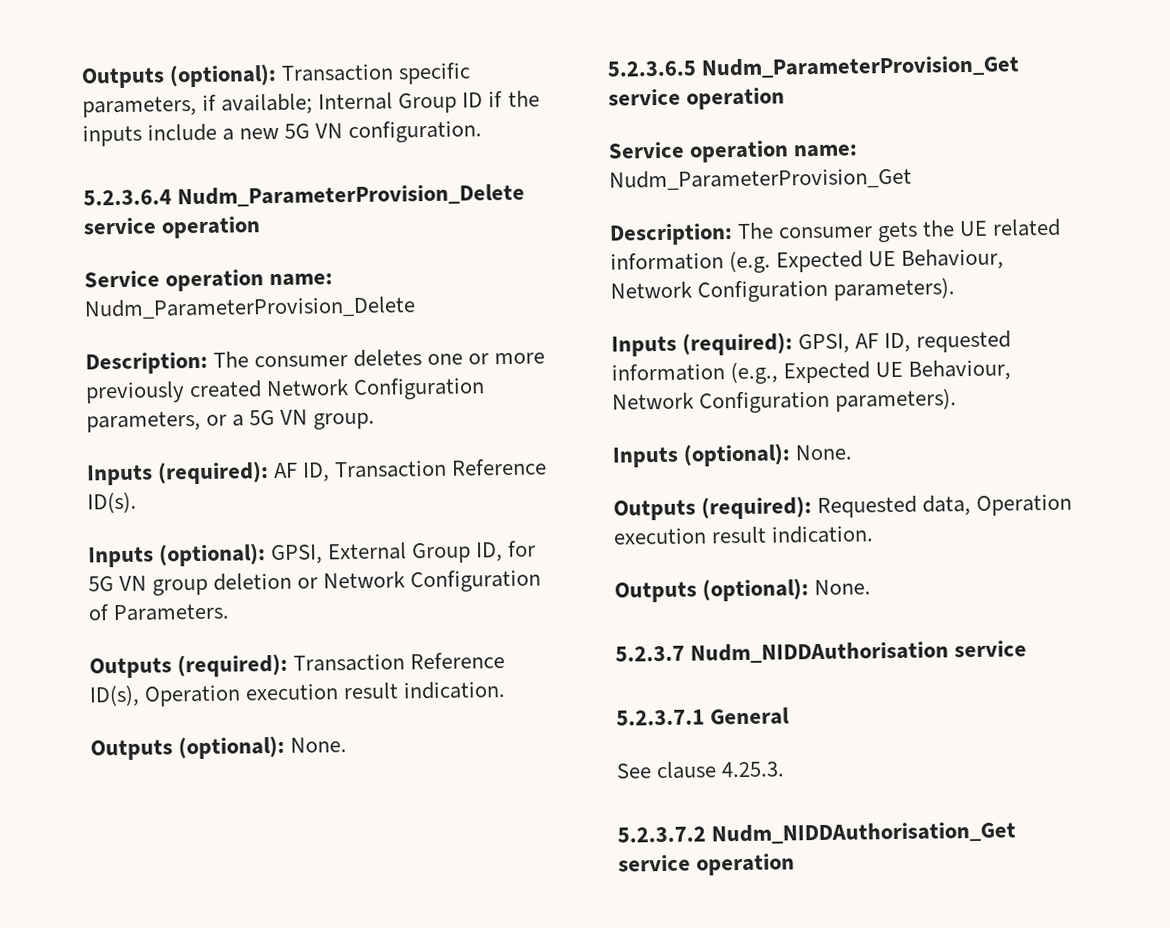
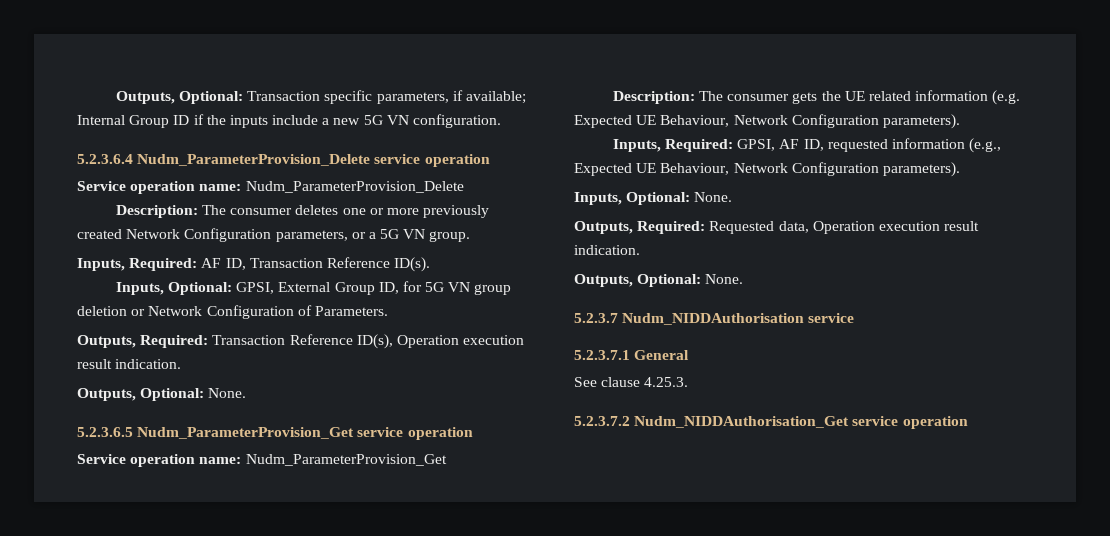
- Outputs (optional): Transaction specific parameters, if available; Internal Group ID if the inputs include a new 5G VN configuration.
+ Outputs, Optional: Transaction specific parameters, if available; Internal Group ID if the inputs include a new 5G VN configuration.
- Inputs (required): AF ID, Transaction Reference ID(s).
+ Inputs, Required: AF ID, Transaction Reference ID(s).
- Inputs (optional): GPSI, External Group ID, for 5G VN group deletion or Network Configuration of Parameters.
+ Inputs, Optional: GPSI, External Group ID, for 5G VN group deletion or Network Configuration of Parameters.
- Outputs (required): Transaction Reference ID(s), Operation execution result indication.
- Outputs (optional): None.
+ Outputs, Required: Transaction Reference ID(s), Operation execution result indication.
+ Outputs, Optional: None.
- Inputs (required): GPSI, AF ID, requested information (e.g., Expected UE Behaviour, Network Configuration parameters).
+ Inputs, Required: GPSI, AF ID, requested information (e.g., Expected UE Behaviour, Network Configuration parameters).
- Inputs (optional): None.
- Outputs (required): Requested data, Operation execution result indication.
- Outputs (optional): None.
+ Inputs, Optional: None.
+ Outputs, Required: Requested data, Operation execution result indication.
+ Outputs, Optional: None.

